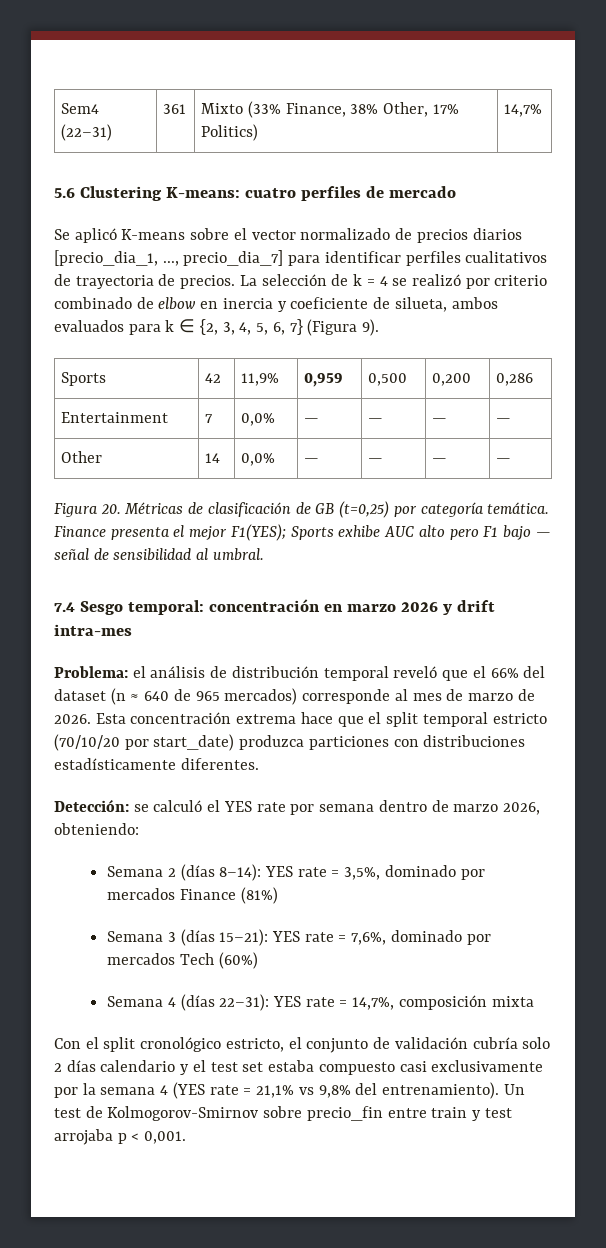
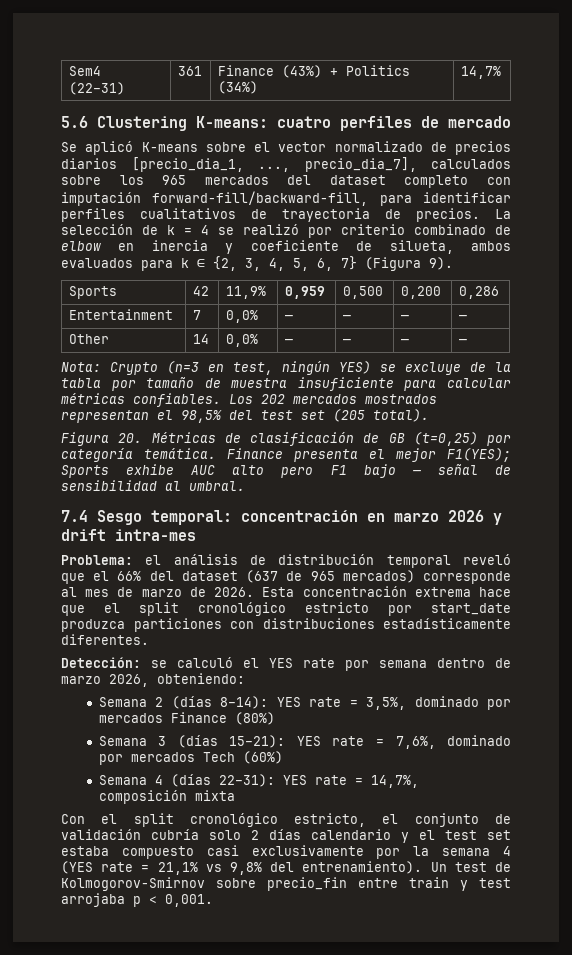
- Sem4 (22–31) | 361 | Mixto (33% Finance, 38% Other, 17% Politics) | 14,7%
+ Sem4 (22–31) | 361 | Finance (43%) + Politics (34%) | 14,7%
- Se aplicó K-means sobre el vector normalizado de precios diarios [precio_dia_1, ..., precio_dia_7] para identificar perfiles cualitativos de trayectoria de precios.
+ Se aplicó K-means sobre el vector normalizado de precios diarios [precio_dia_1, ..., precio_dia_7], calculados sobre los 965 mercados del dataset completo con imputación forward-fill/backward-fill, para identificar perfiles cualitativos de trayectoria de precios.
+ Nota: Crypto (n=3 en test, ningún YES) se excluye de la tabla por tamaño de muestra insuficiente para calcular métricas confiables. Los 202 mercados mostrados representan el 98,5% del test set (205 total).
- Problema: el análisis de distribución temporal reveló que el 66% del dataset (n ≈ 640 de 965 mercados) corresponde al mes de marzo de 2026.
+ Problema: el análisis de distribución temporal reveló que el 66% del dataset (637 de 965 mercados) corresponde al mes de marzo de 2026.
- Esta concentración extrema hace que el split temporal estricto (70/10/20 por start_date) produzca particiones con distribuciones estadísticamente diferentes.
+ Esta concentración extrema hace que el split cronológico estricto por start_date produzca particiones con distribuciones estadísticamente diferentes.
- Semana 2 (días 8–14): YES rate = 3,5%, dominado por mercados Finance (81%)
+ Semana 2 (días 8–14): YES rate = 3,5%, dominado por mercados Finance (80%)

